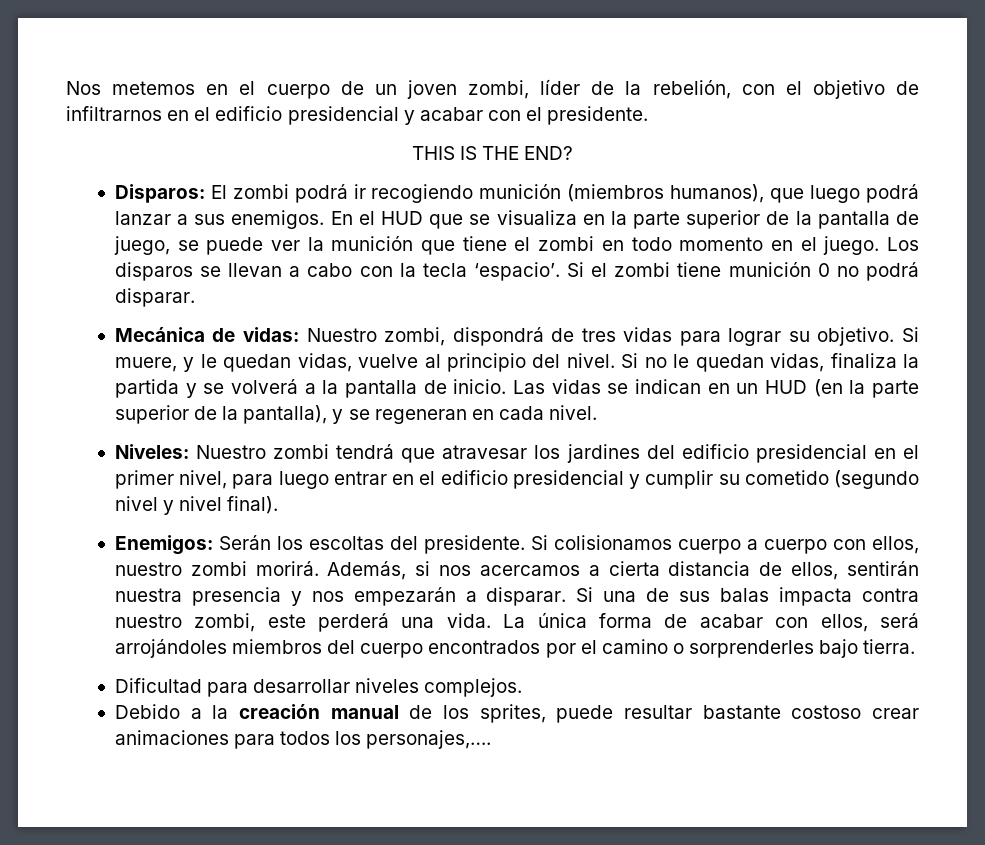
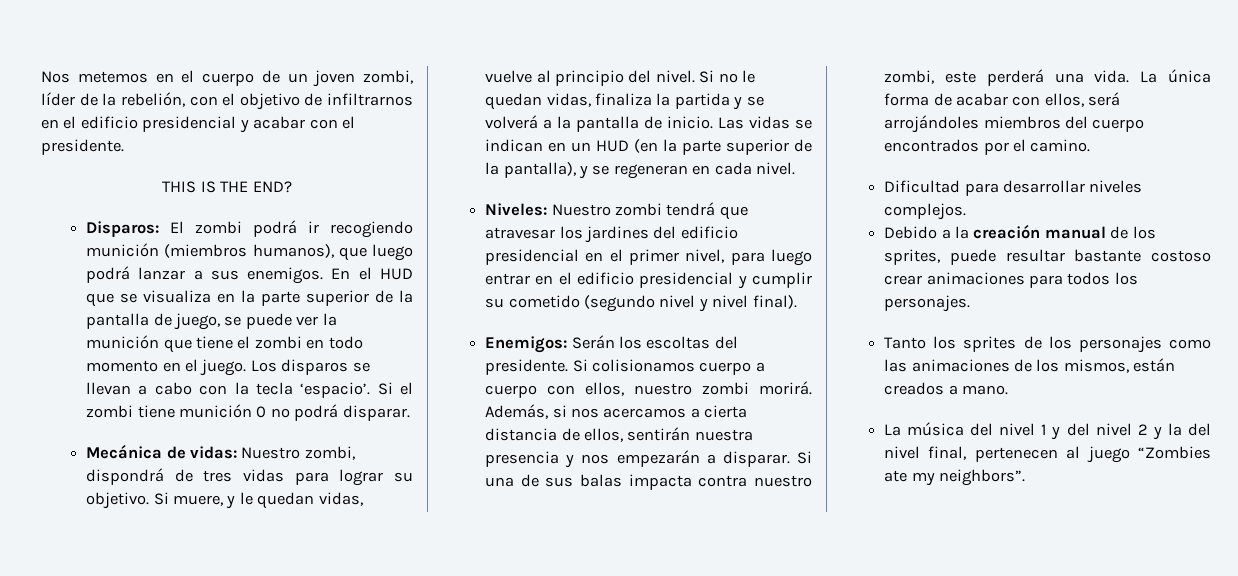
- La única forma de acabar con ellos, será arrojándoles miembros del cuerpo encontrados por el camino o sorprenderles bajo tierra.
+ La única forma de acabar con ellos, será arrojándoles miembros del cuerpo encontrados por el camino.
- Debido a la creación manual de los sprites, puede resultar bastante costoso crear animaciones para todos los personajes,….
+ Debido a la creación manual de los sprites, puede resultar bastante costoso crear animaciones para todos los personajes.
+ Tanto los sprites de los personajes como las animaciones de los mismos, están creados a mano.
+ La música del nivel 1 y del nivel 2 y la del nivel final, pertenecen al juego “Zombies ate my neighbors”.

